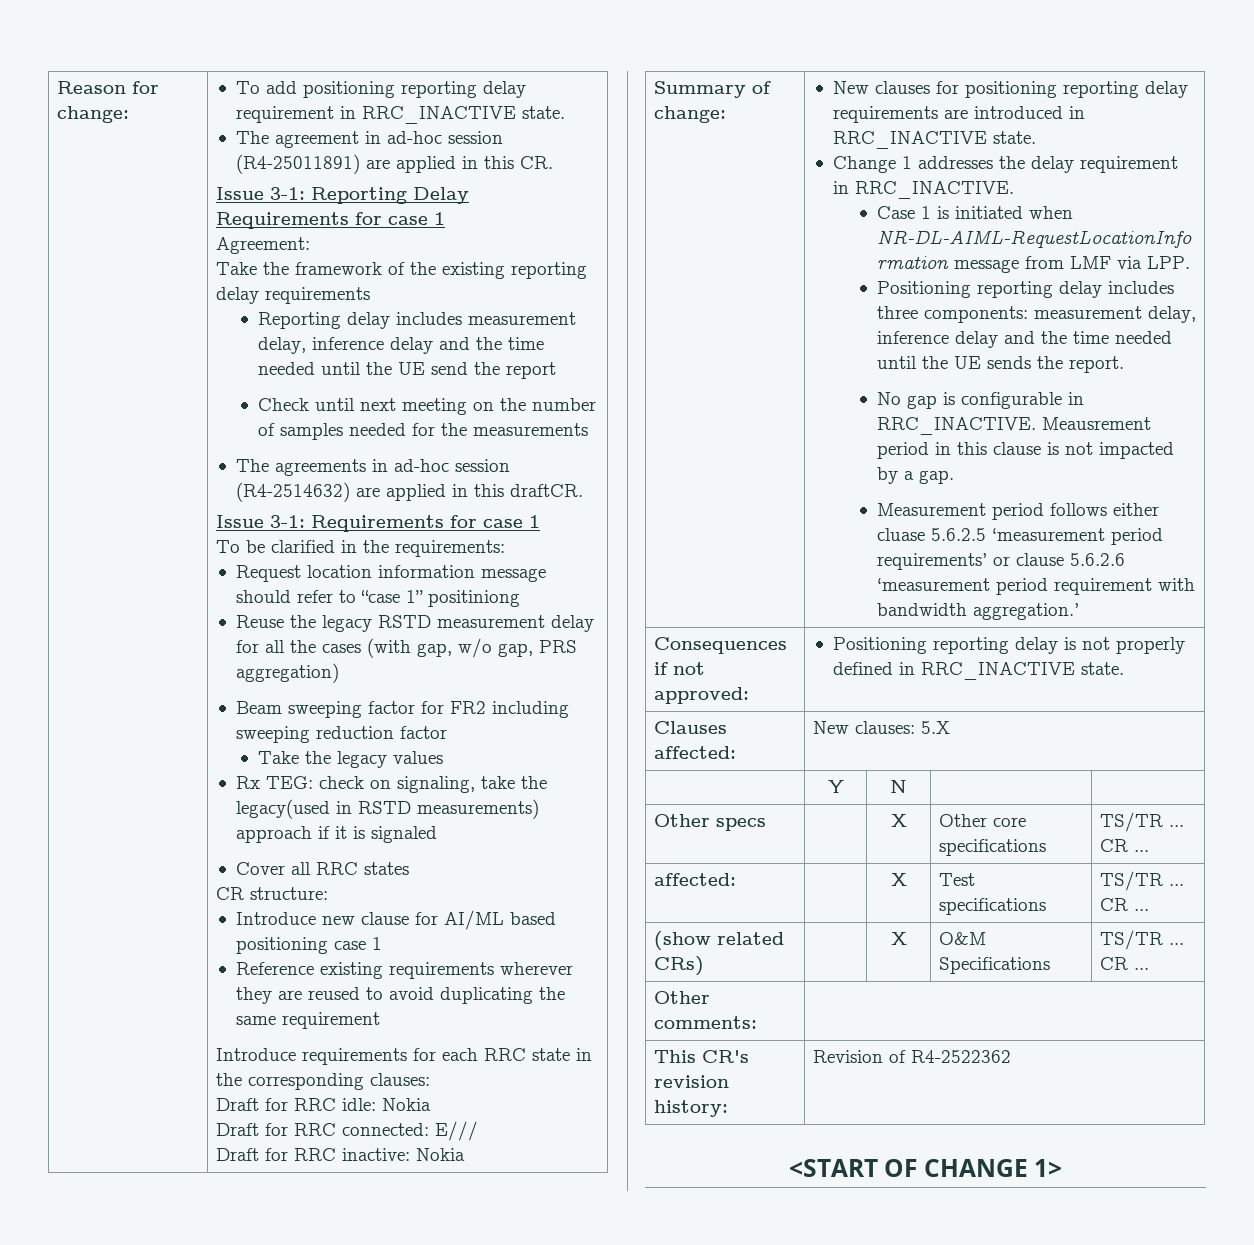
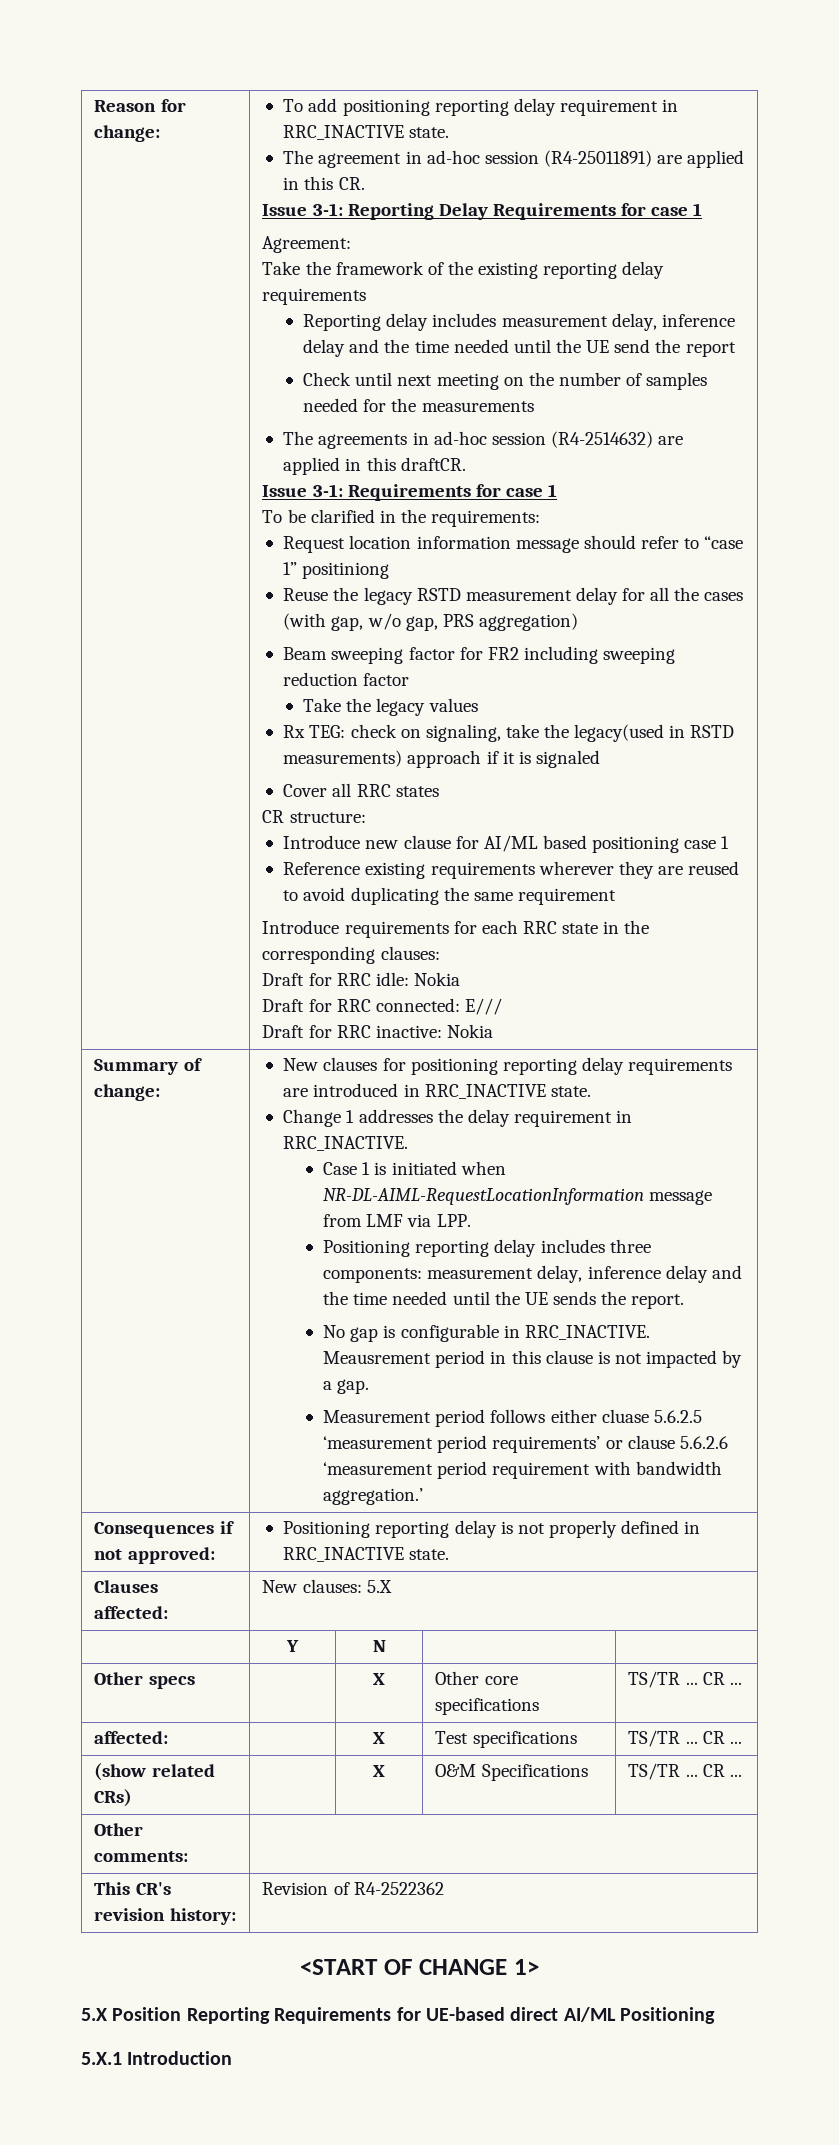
+ 5.X Position Reporting Requirements for UE-based direct AI/ML Positioning
+ 5.X.1 Introduction

